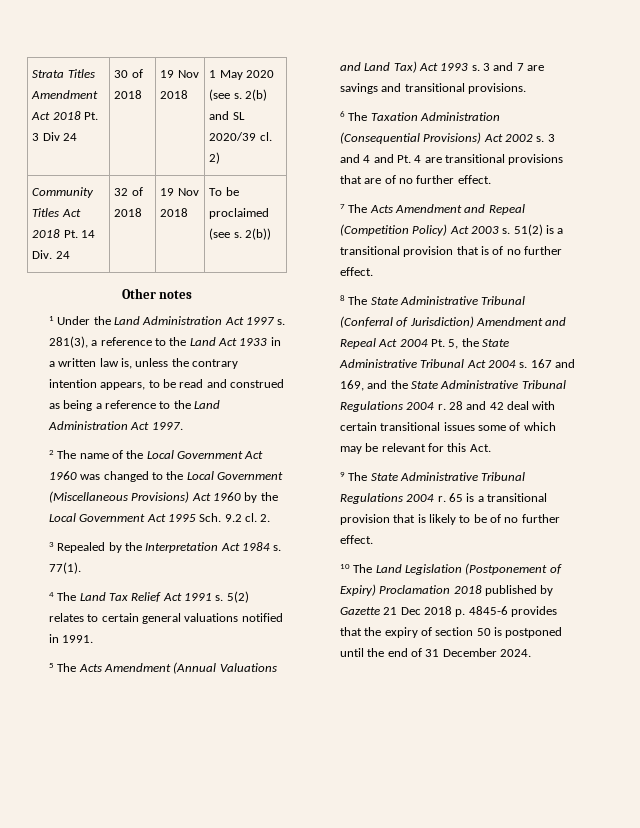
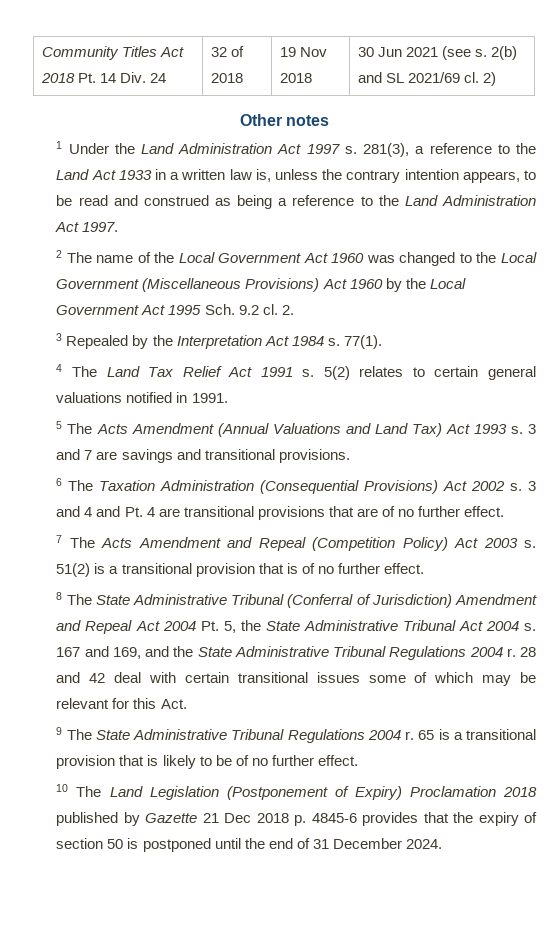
- Strata Titles Amendment Act 2018 Pt. 3 Div 24 | 30 of 2018 | 19 Nov 2018 | 1 May 2020 (see s. 2(b) and SL 2020/39 cl. 2)
- Community Titles Act 2018 Pt. 14 Div. 24 | 32 of 2018 | 19 Nov 2018 | To be proclaimed (see s. 2(b))
+ Community Titles Act 2018 Pt. 14 Div. 24 | 32 of 2018 | 19 Nov 2018 | 30 Jun 2021 (see s. 2(b) and SL 2021/69 cl. 2)

